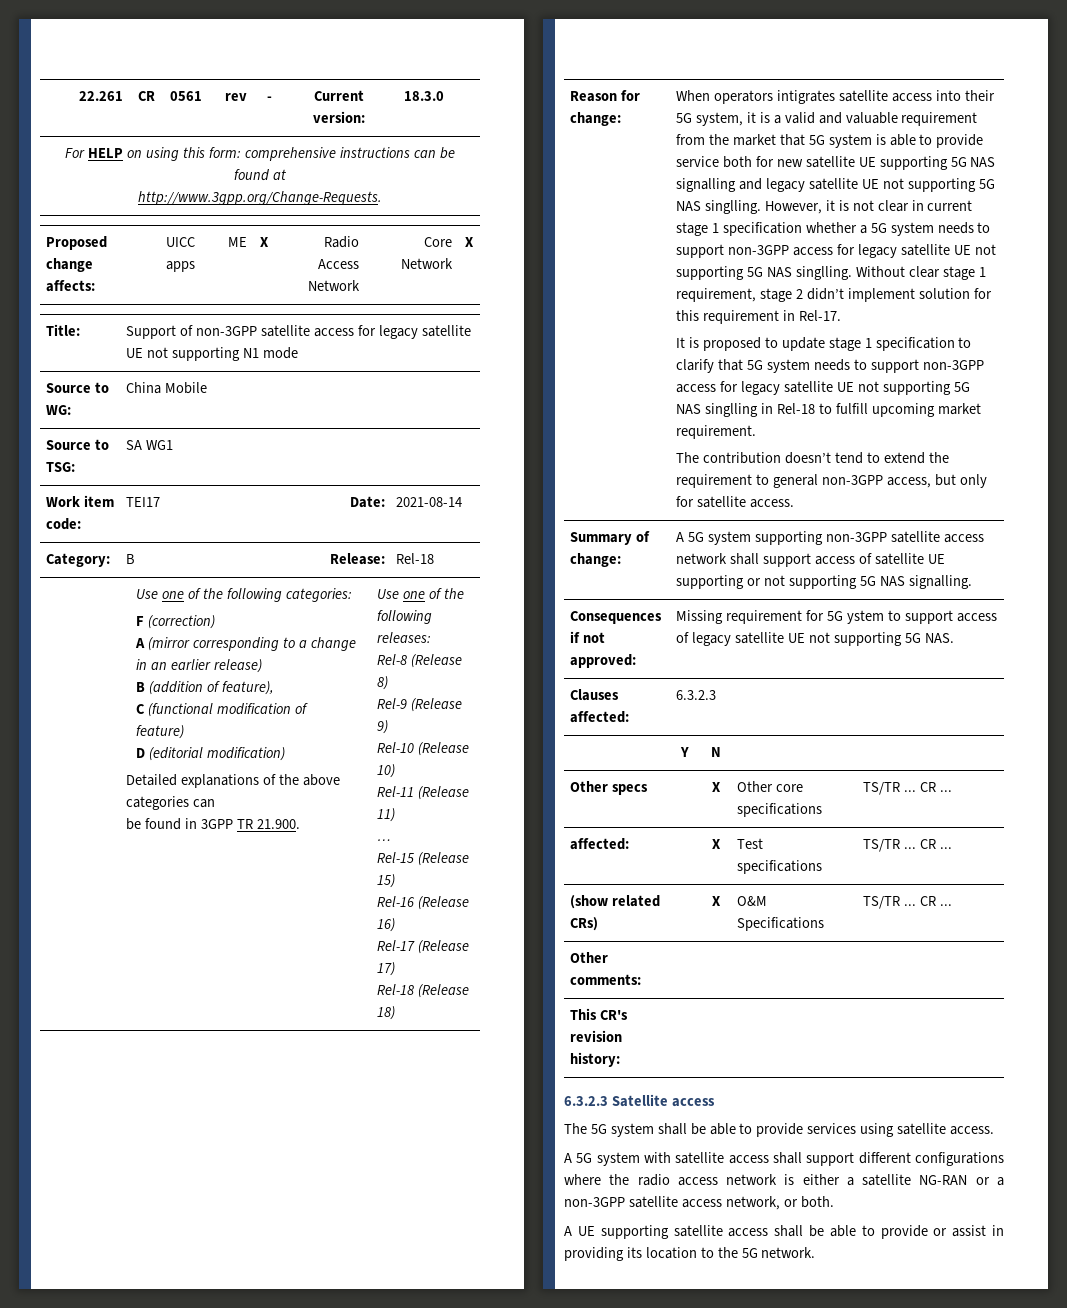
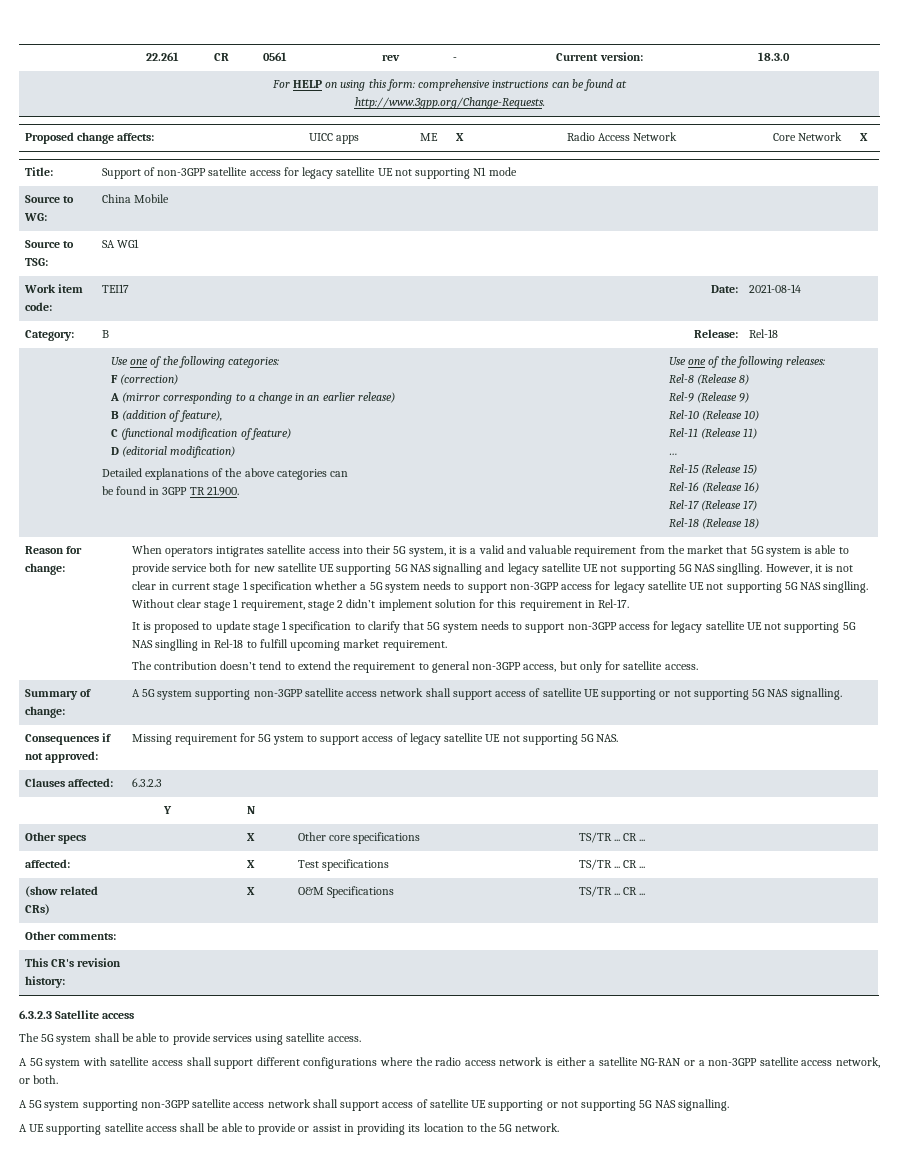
  A 5G system with satellite access shall support different configurations where the radio access network is either a satellite NG-RAN or a non-3GPP satellite access network, or both.
+ A 5G system supporting non-3GPP satellite access network shall support access of satellite UE supporting or not supporting 5G NAS signalling.

